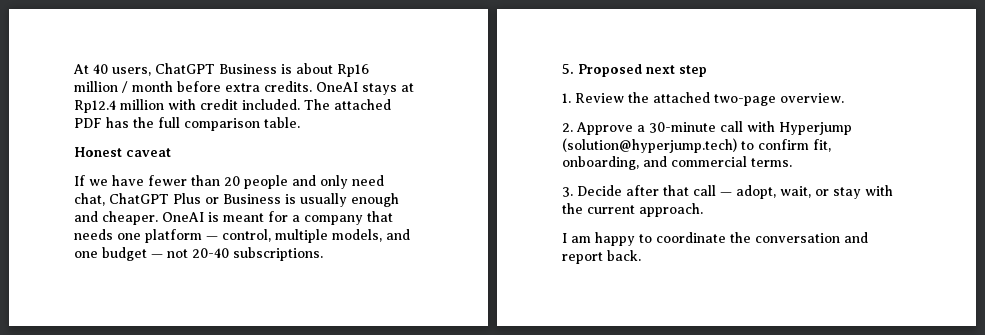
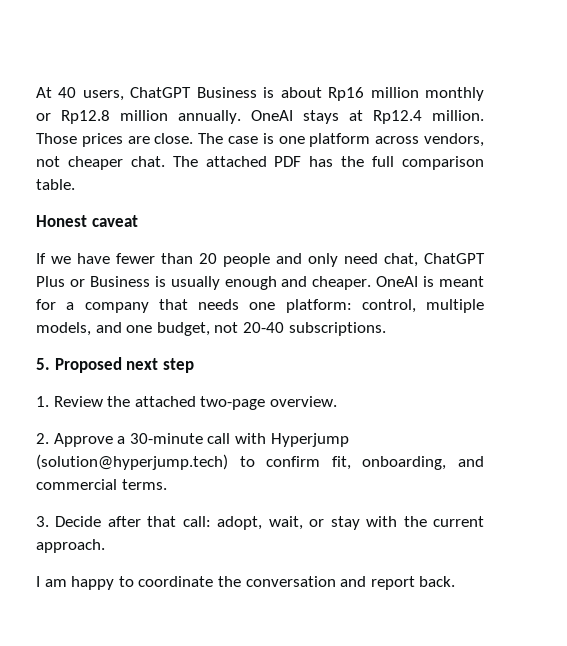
- At 40 users, ChatGPT Business is about Rp16 million / month before extra credits. OneAI stays at Rp12.4 million with credit included.
+ At 40 users, ChatGPT Business is about Rp16 million monthly or Rp12.8 million annually. OneAI stays at Rp12.4 million. Those prices are close. The case is one platform across vendors, not cheaper chat.
- OneAI is meant for a company that needs one platform — control, multiple models, and one budget — not 20-40 subscriptions.
+ OneAI is meant for a company that needs one platform: control, multiple models, and one budget, not 20-40 subscriptions.
- 3. Decide after that call — adopt, wait, or stay with the current approach.
+ 3. Decide after that call: adopt, wait, or stay with the current approach.

